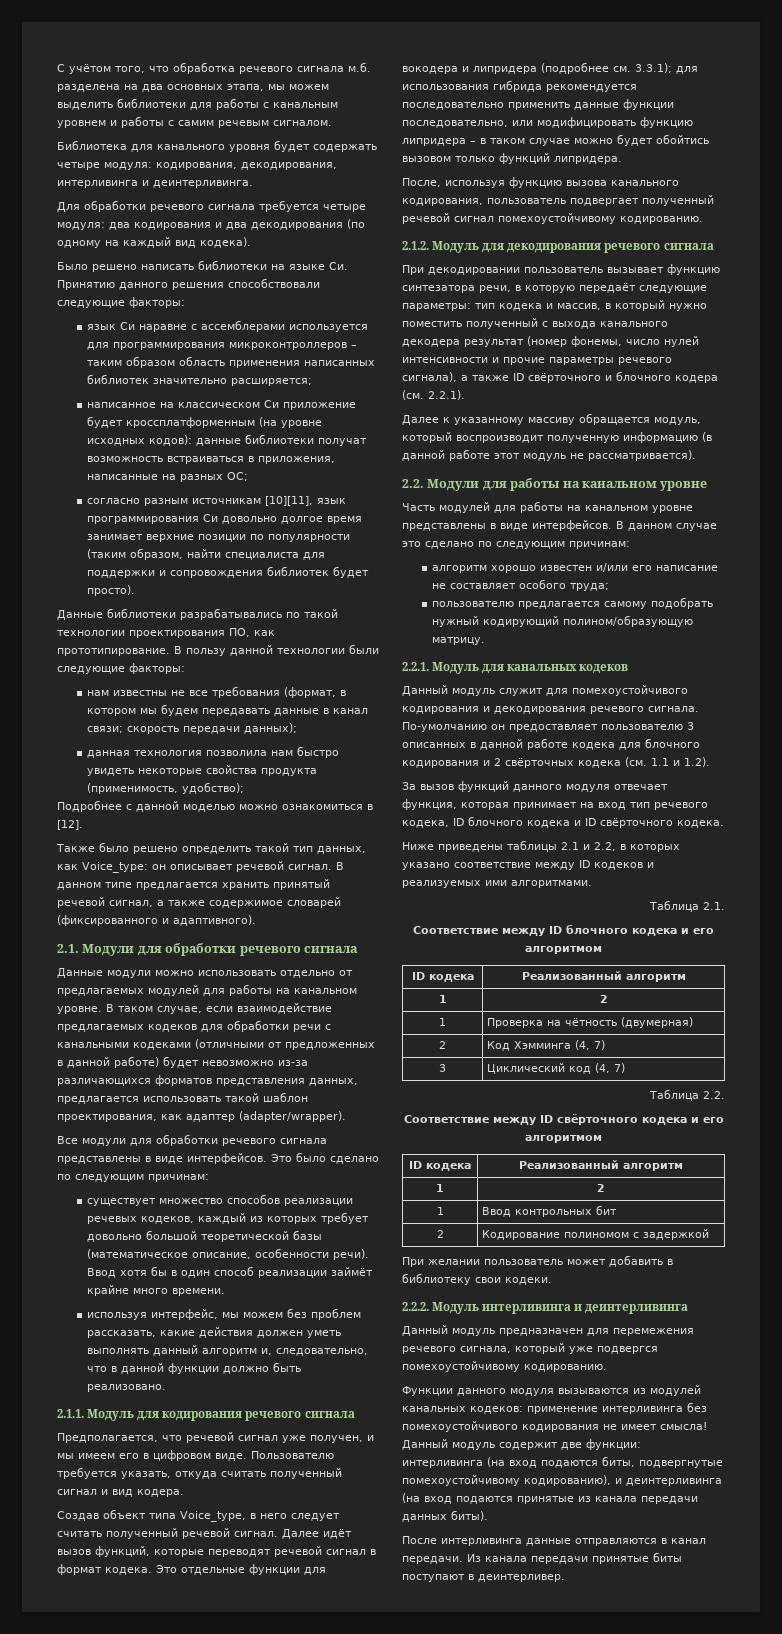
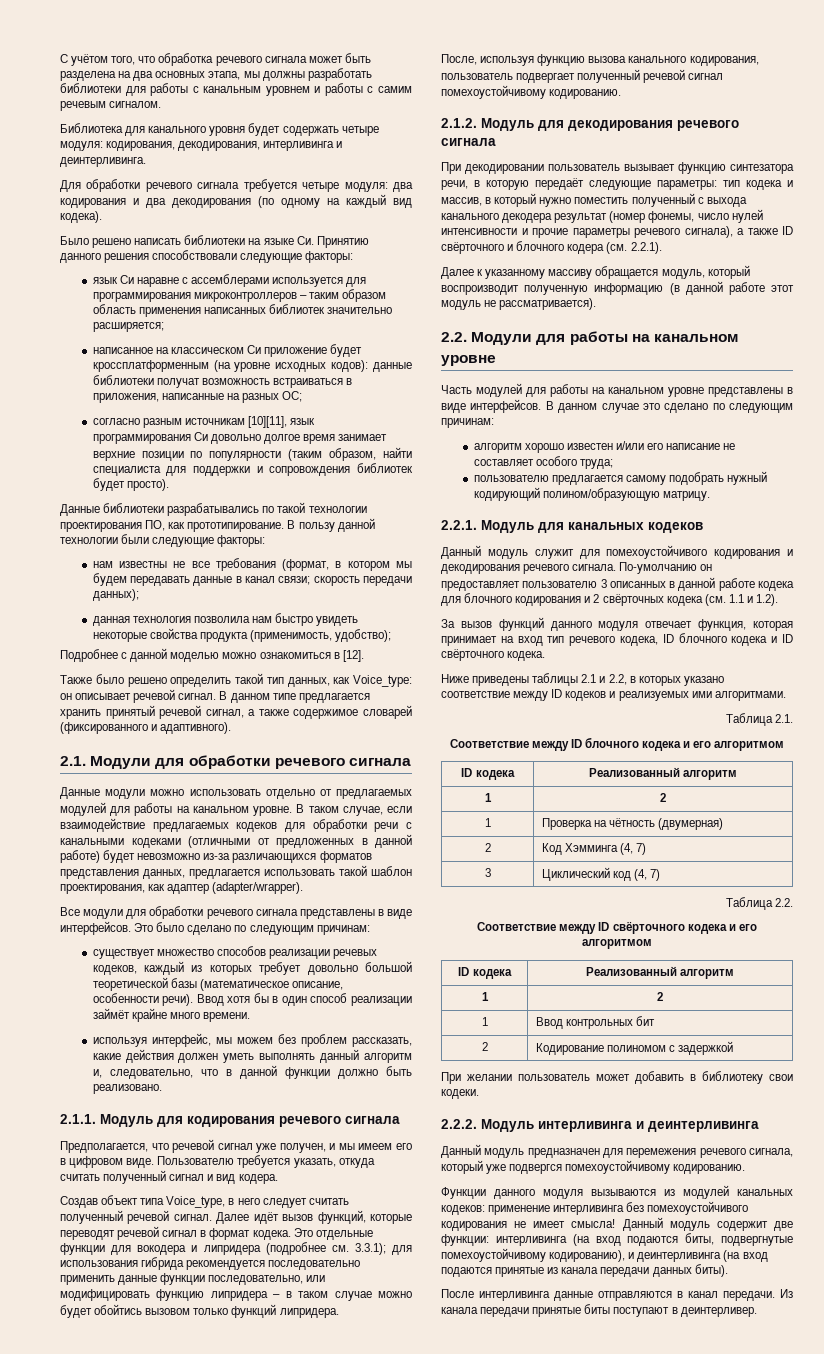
- С учётом того, что обработка речевого сигнала м.б. разделена на два основных этапа, мы можем выделить библиотеки для работы с канальным уровнем и работы с самим речевым сигналом.
+ С учётом того, что обработка речевого сигнала может быть разделена на два основных этапа, мы должны разработать библиотеки для работы с канальным уровнем и работы с самим речевым сигналом.

